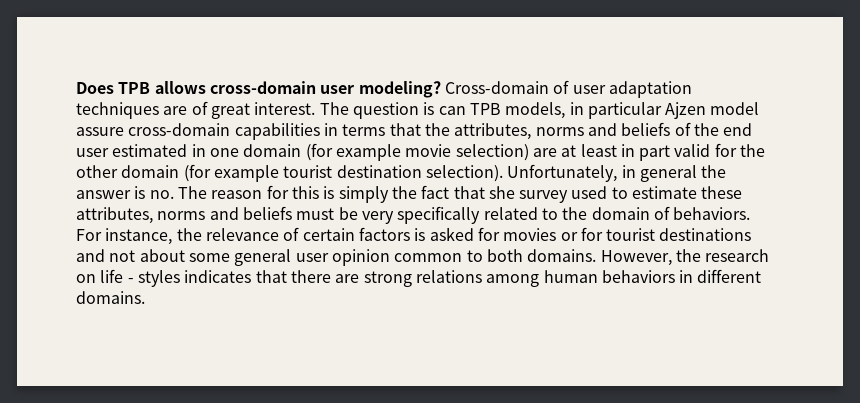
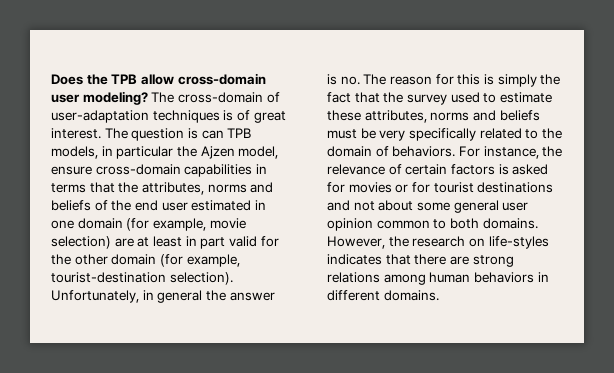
- Does TPB allows cross-domain user modeling? Cross-domain of user adaptation techniques are of great interest.
+ Does the TPB allow cross-domain user modeling? The cross-domain of user-adaptation techniques is of great interest.
- The question is can TPB models, in particular Ajzen model assure cross-domain capabilities in terms that the attributes, norms and beliefs of the end user estimated in one domain (for example movie selection) are at least in part valid for the other domain (for example tourist destination selection).
+ The question is can TPB models, in particular the Ajzen model, ensure cross-domain capabilities in terms that the attributes, norms and beliefs of the end user estimated in one domain (for example, movie selection) are at least in part valid for the other domain (for example, tourist-destination selection).
- Unfortunately, in general the answer is no. The reason for this is simply the fact that she survey used to estimate these attributes, norms and beliefs must be very specifically related to the domain of behaviors.
+ Unfortunately, in general the answer is no. The reason for this is simply the fact that the survey used to estimate these attributes, norms and beliefs must be very specifically related to the domain of behaviors.
- However, the research on life - styles indicates that there are strong relations among human behaviors in different domains.
+ However, the research on life-styles indicates that there are strong relations among human behaviors in different domains.

